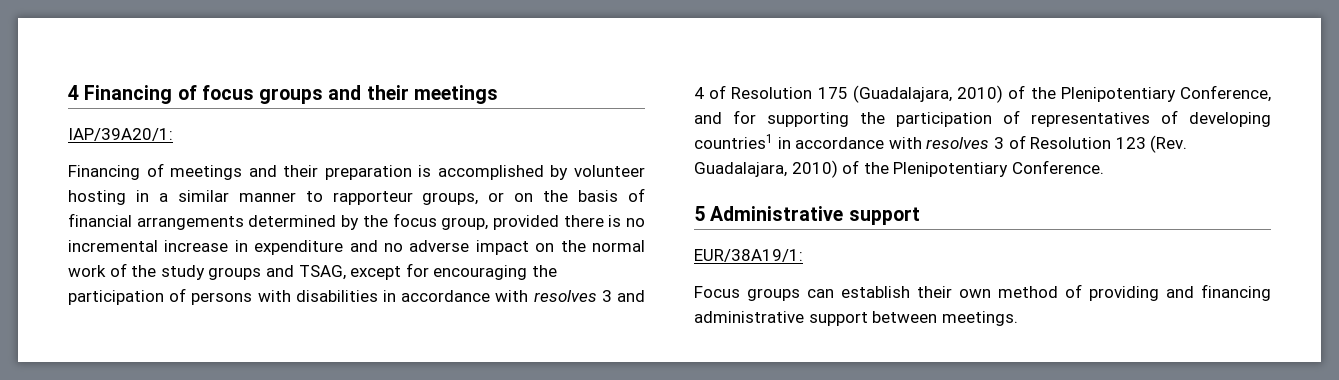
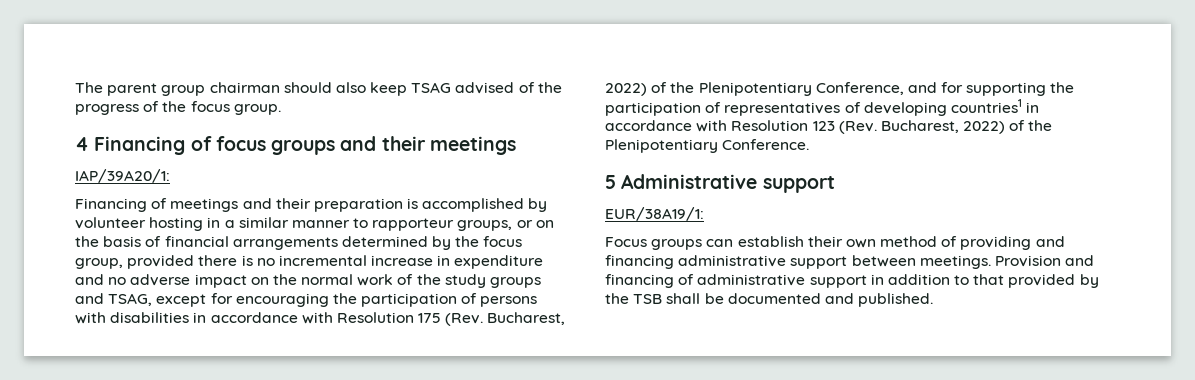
+ The parent group chairman should also keep TSAG advised of the progress of the focus group.
- Financing of meetings and their preparation is accomplished by volunteer hosting in a similar manner to rapporteur groups, or on the basis of financial arrangements determined by the focus group, provided there is no incremental increase in expenditure and no adverse impact on the normal work of the study groups and TSAG, except for encouraging the participation of persons with disabilities in accordance with resolves 3 and 4 of Resolution 175 (Guadalajara, 2010) of the Plenipotentiary Conference, and for supporting the participation of representatives of developing countries1 in accordance with resolves 3 of Resolution 123 (Rev. Guadalajara, 2010) of the Plenipotentiary Conference.
+ Financing of meetings and their preparation is accomplished by volunteer hosting in a similar manner to rapporteur groups, or on the basis of financial arrangements determined by the focus group, provided there is no incremental increase in expenditure and no adverse impact on the normal work of the study groups and TSAG, except for encouraging the participation of persons with disabilities in accordance with Resolution 175 (Rev. Bucharest, 2022) of the Plenipotentiary Conference, and for supporting the participation of representatives of developing countries1 in accordance with Resolution 123 (Rev. Bucharest, 2022) of the Plenipotentiary Conference.
+ Provision and financing of administrative support in addition to that provided by the TSB shall be documented and published.

